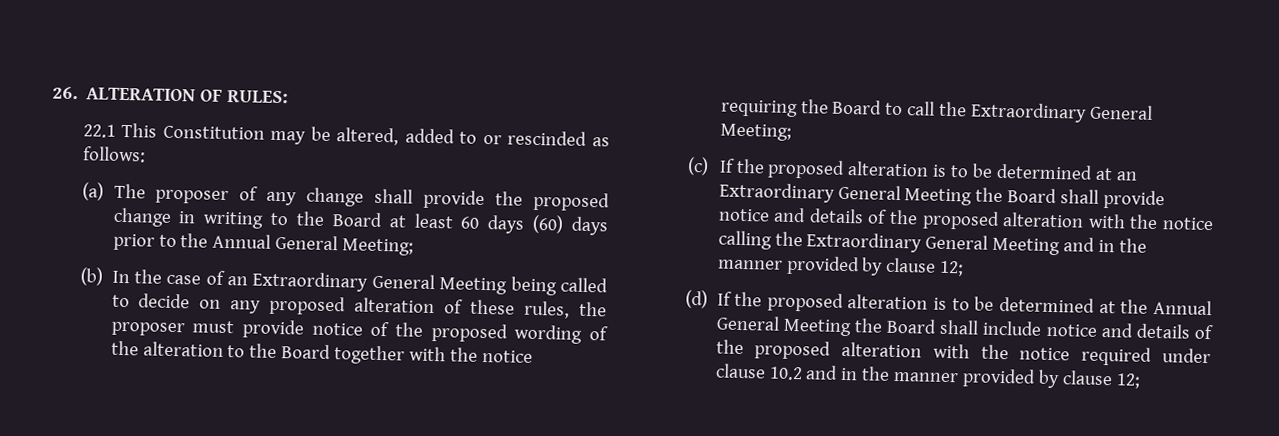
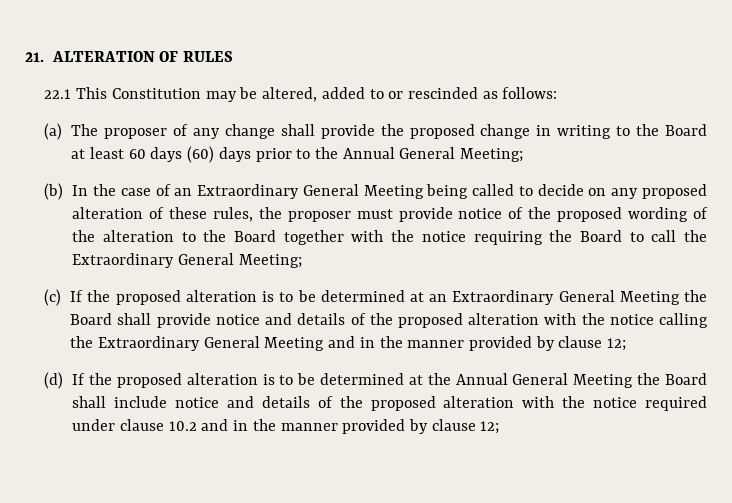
- 26. ALTERATION OF RULES:
+ 21. ALTERATION OF RULES

